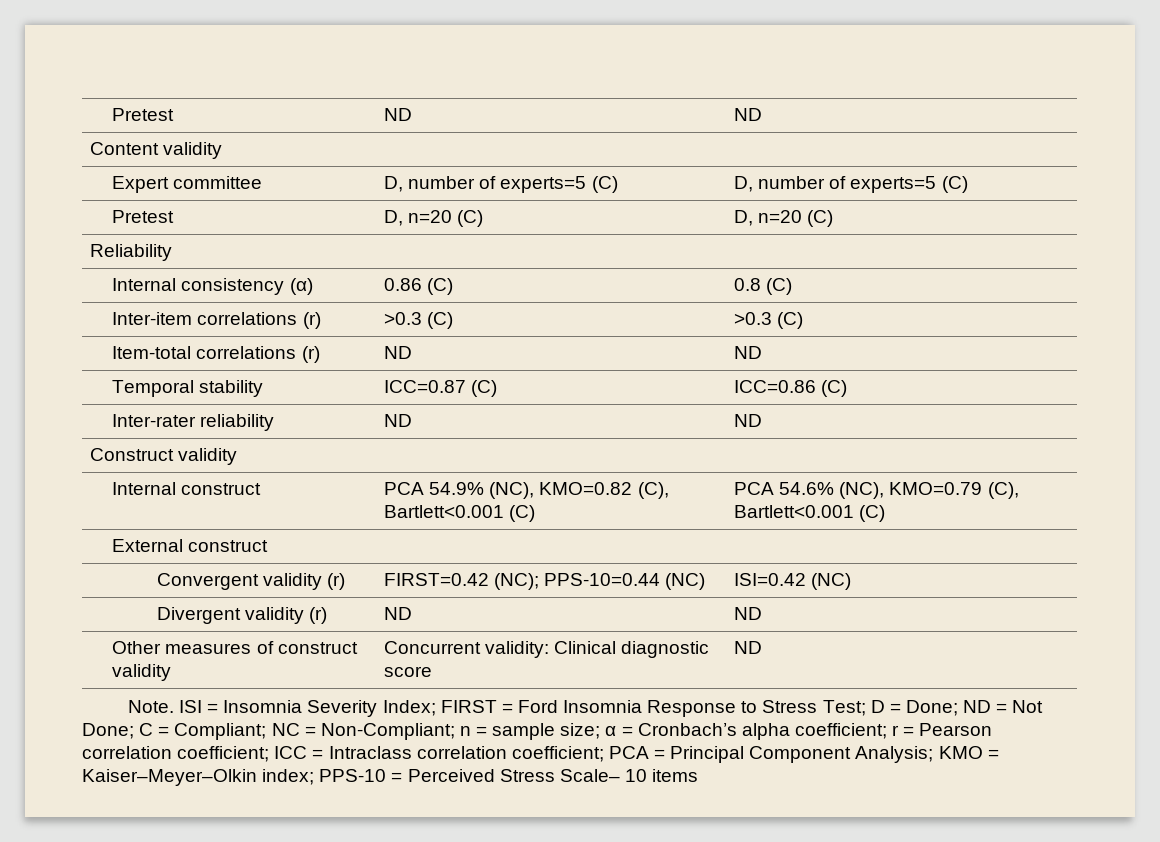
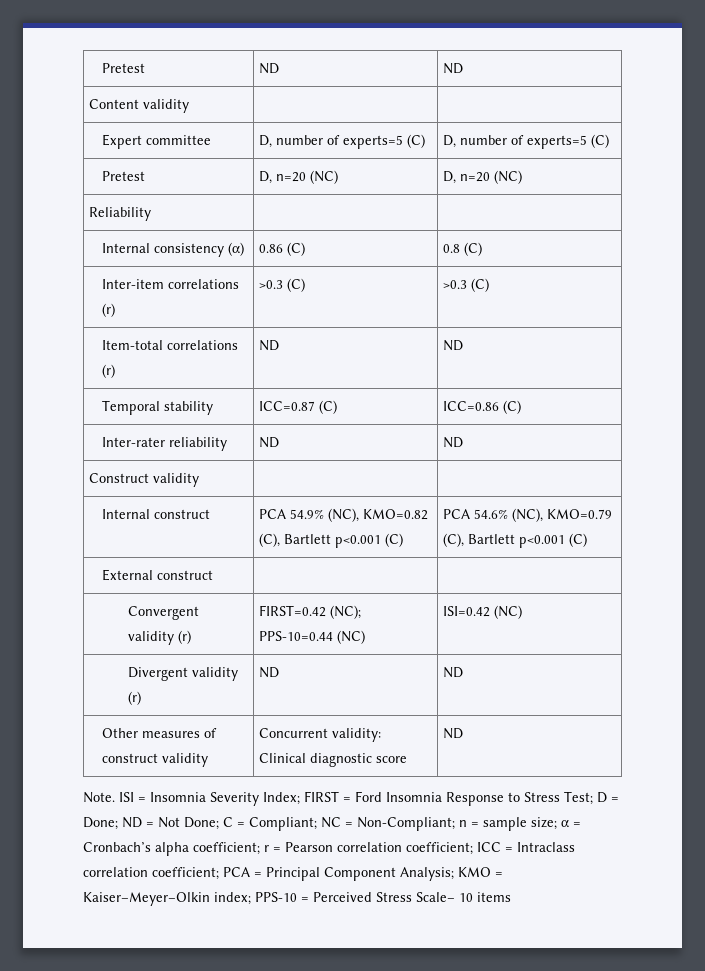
- Pretest | D, n=20 (C) | D, n=20 (C)
+ Pretest | D, n=20 (NC) | D, n=20 (NC)
- Internal construct | PCA 54.9% (NC), KMO=0.82 (C), Bartlett<0.001 (C) | PCA 54.6% (NC), KMO=0.79 (C), Bartlett<0.001 (C)
+ Internal construct | PCA 54.9% (NC), KMO=0.82 (C), Bartlett p<0.001 (C) | PCA 54.6% (NC), KMO=0.79 (C), Bartlett p<0.001 (C)

